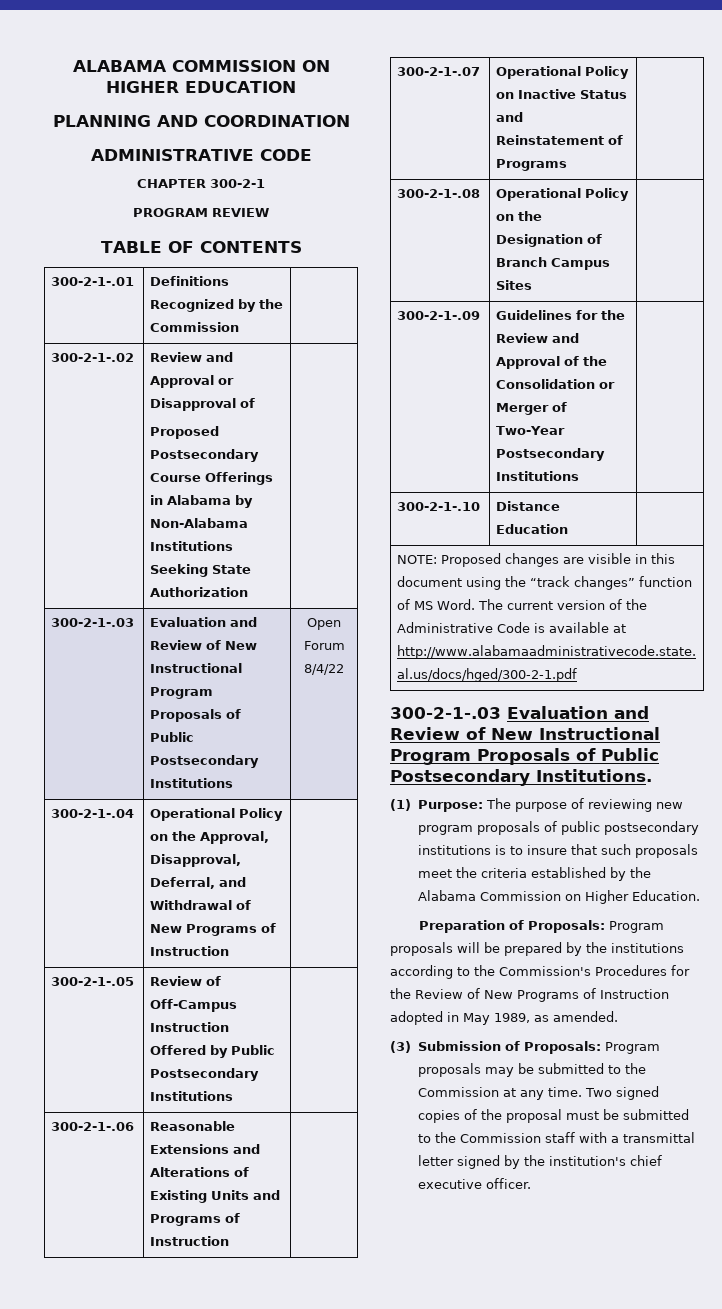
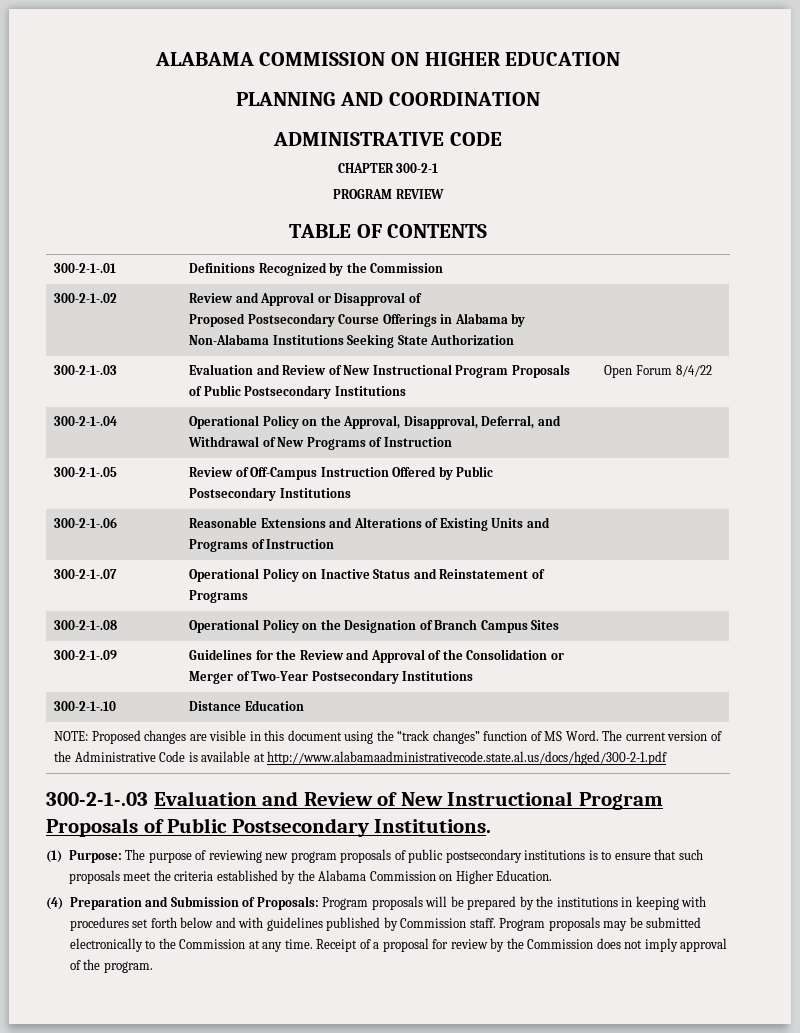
- (1) Purpose: The purpose of reviewing new program proposals of public postsecondary institutions is to insure that such proposals meet the criteria established by the Alabama Commission on Higher Education.
+ (1) Purpose: The purpose of reviewing new program proposals of public postsecondary institutions is to ensure that such proposals meet the criteria established by the Alabama Commission on Higher Education.
- Preparation of Proposals: Program proposals will be prepared by the institutions according to the Commission's Procedures for the Review of New Programs of Instruction adopted in May 1989, as amended.
- (3) Submission of Proposals: Program proposals may be submitted to the Commission at any time.
+ (4) Preparation and Submission of Proposals: Program proposals will be prepared by the institutions in keeping with procedures set forth below and with guidelines published by Commission staff. Program proposals may be submitted electronically to the Commission at any time.
- Two signed copies of the proposal must be submitted to the Commission staff with a transmittal letter signed by the institution's chief executive officer.
+ Receipt of a proposal for review by the Commission does not imply approval of the program.

